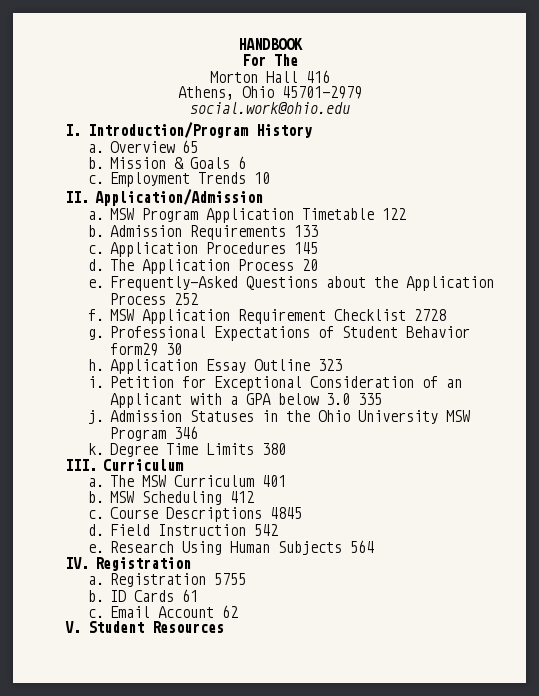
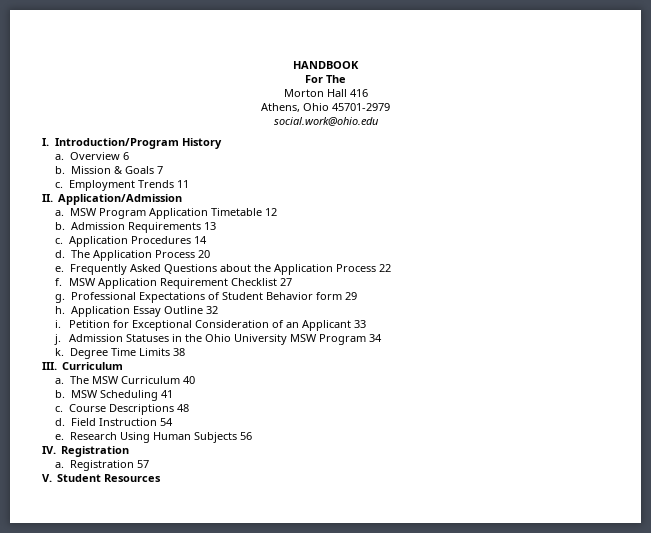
- Overview 65
+ Overview 6
- Mission & Goals 6
+ Mission & Goals 7
- Employment Trends 10
+ Employment Trends 11
- MSW Program Application Timetable 122
+ MSW Program Application Timetable 12
- Admission Requirements 133
+ Admission Requirements 13
- Application Procedures 145
+ Application Procedures 14
- Frequently-Asked Questions about the Application Process 252
+ Frequently Asked Questions about the Application Process 22
- MSW Application Requirement Checklist 2728
+ MSW Application Requirement Checklist 27
- Professional Expectations of Student Behavior form29 30
+ Professional Expectations of Student Behavior form 29
- Application Essay Outline 323
+ Application Essay Outline 32
- Petition for Exceptional Consideration of an Applicant with a GPA below 3.0 335
+ Petition for Exceptional Consideration of an Applicant 33
- Admission Statuses in the Ohio University MSW Program 346
+ Admission Statuses in the Ohio University MSW Program 34
- Degree Time Limits 380
+ Degree Time Limits 38
- The MSW Curriculum 401
+ The MSW Curriculum 40
- MSW Scheduling 412
+ MSW Scheduling 41
- Course Descriptions 4845
+ Course Descriptions 48
- Field Instruction 542
+ Field Instruction 54
- Research Using Human Subjects 564
+ Research Using Human Subjects 56
- Registration 5755
- b. ID Cards 61
- c. Email Account 62
+ Registration 57

